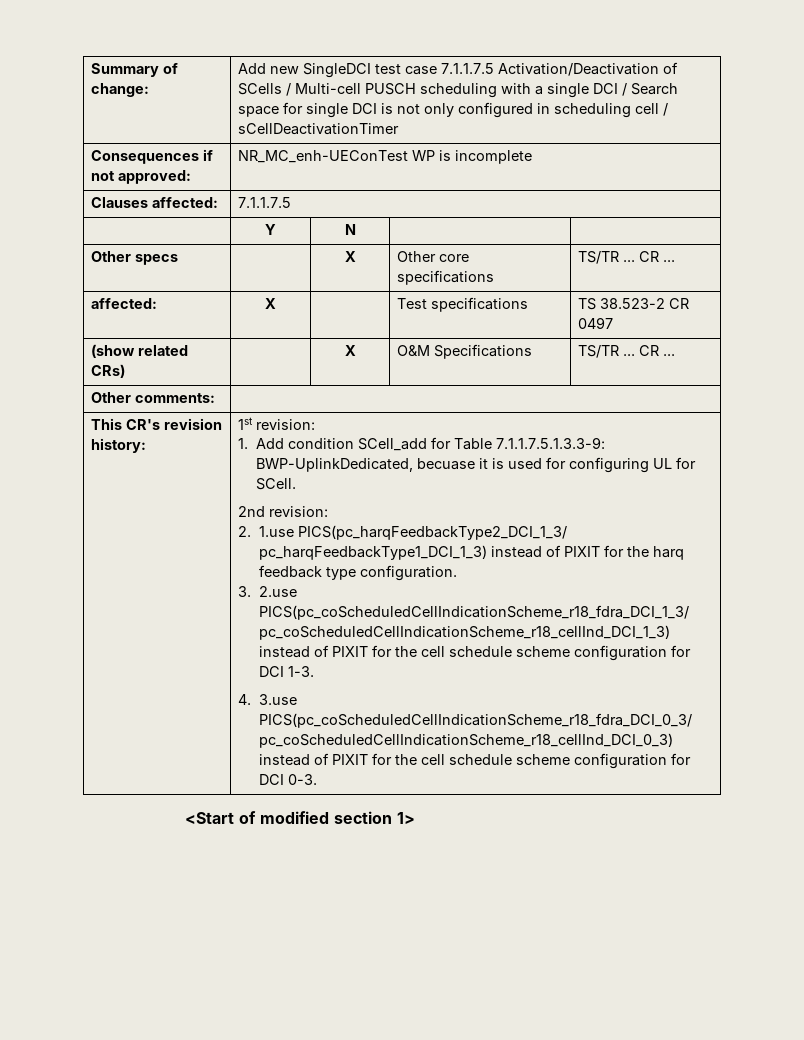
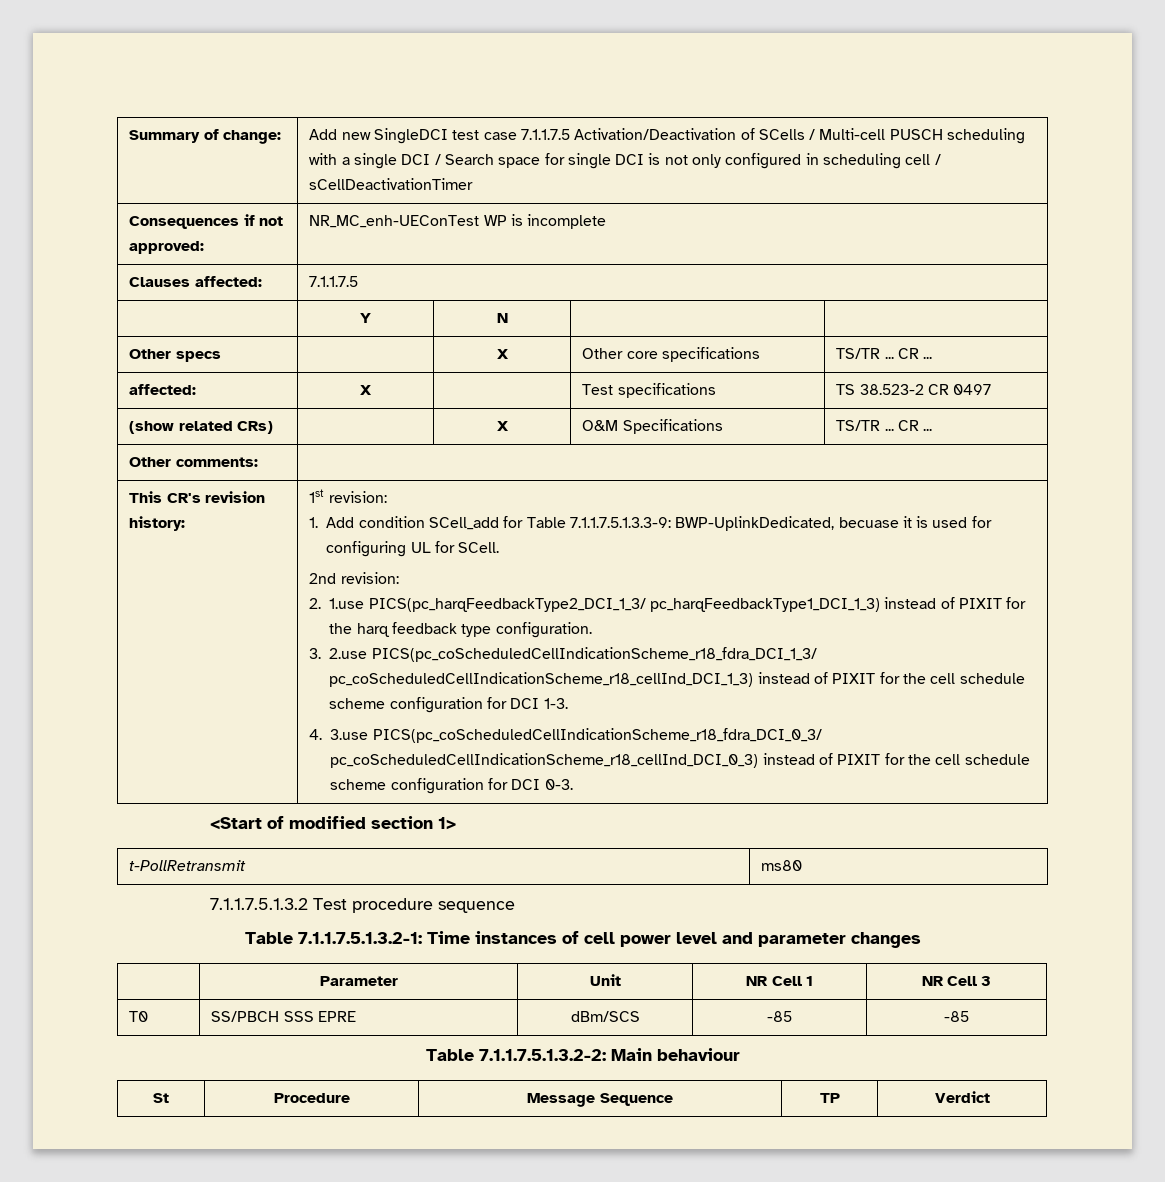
+ t-PollRetransmit | ms80
+ 7.1.1.7.5.1.3.2 Test procedure sequence
+ Table 7.1.1.7.5.1.3.2-1: Time instances of cell power level and parameter changes
+ | Parameter | Unit | NR Cell 1 | NR Cell 3
+ T0 | SS/PBCH SSS EPRE | dBm/SCS | -85 | -85
+ Table 7.1.1.7.5.1.3.2-2: Main behaviour
+ St | Procedure | Message Sequence | TP | Verdict

